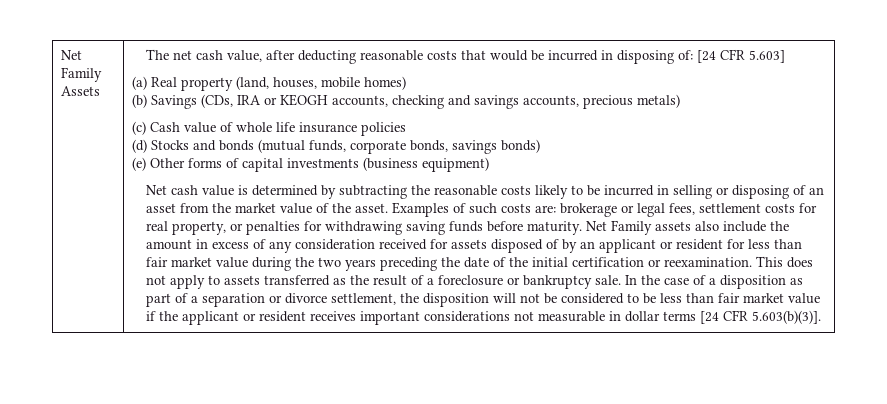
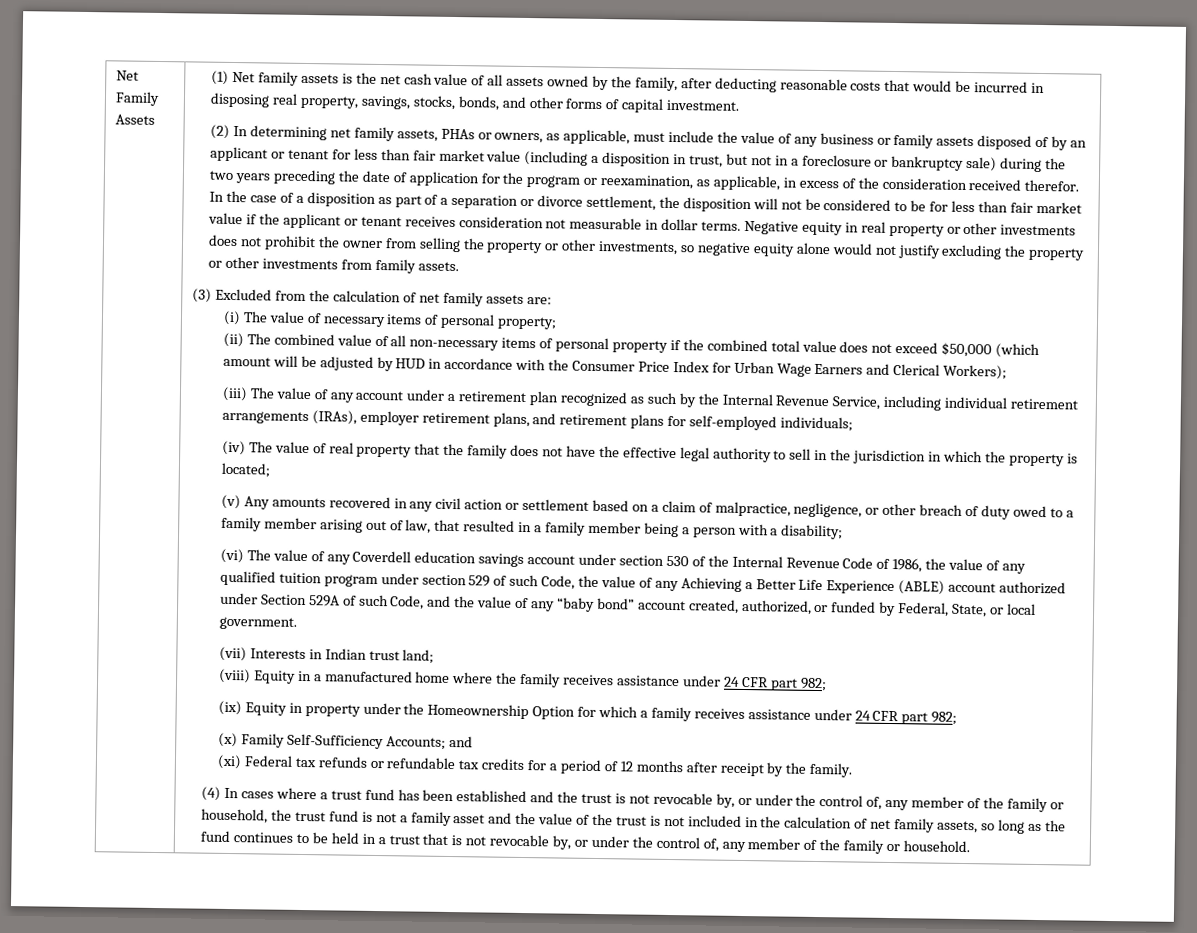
- The net cash value, after deducting reasonable costs that would be incurred in disposing of: [24 CFR 5.603]
- (a) Real property (land, houses, mobile homes)
- (b) Savings (CDs, IRA or KEOGH accounts, checking and savings accounts, precious metals)
- (c) Cash value of whole life insurance policies
- (d) Stocks and bonds (mutual funds, corporate bonds, savings bonds)
- (e) Other forms of capital investments (business equipment)
- Net cash value is determined by subtracting the reasonable costs likely to be incurred in selling or disposing of an asset from the market value of the asset. Examples of such costs are: brokerage or legal fees, settlement costs for real property, or penalties for withdrawing saving funds before maturity. Net Family assets also include the amount in excess of any consideration received for assets disposed of by an applicant or resident for less than fair market value during the two years preceding the date of the initial certification or reexamination. This does not apply to assets transferred as the result of a foreclosure or bankruptcy sale.
+ (1) Net family assets is the net cash value of all assets owned by the family, after deducting reasonable costs that would be incurred in disposing real property, savings, stocks, bonds, and other forms of capital investment.
+ (2) In determining net family assets, PHAs or owners, as applicable, must include the value of any business or family assets disposed of by an applicant or tenant for less than fair market value (including a disposition in trust, but not in a foreclosure or bankruptcy sale) during the two years preceding the date of application for the program or reexamination, as applicable, in excess of the consideration received therefor.
- In the case of a disposition as part of a separation or divorce settlement, the disposition will not be considered to be less than fair market value if the applicant or resident receives important considerations not measurable in dollar terms [24 CFR 5.603(b)(3)].
+ In the case of a disposition as part of a separation or divorce settlement, the disposition will not be considered to be for less than fair market value if the applicant or tenant receives consideration not measurable in dollar terms. Negative equity in real property or other investments does not prohibit the owner from selling the property or other investments, so negative equity alone would not justify excluding the property or other investments from family assets.
+ (3) Excluded from the calculation of net family assets are:
+ (i) The value of necessary items of personal property;
+ (ii) The combined value of all non-necessary items of personal property if the combined total value does not exceed $50,000 (which amount will be adjusted by HUD in accordance with the Consumer Price Index for Urban Wage Earners and Clerical Workers);
+ (iii) The value of any account under a retirement plan recognized as such by the Internal Revenue Service, including individual retirement arrangements (IRAs), employer retirement plans, and retirement plans for self-employed individuals;
+ (iv) The value of real property that the family does not have the effective legal authority to sell in the jurisdiction in which the property is located;
+ (v) Any amounts recovered in any civil action or settlement based on a claim of malpractice, negligence, or other breach of duty owed to a family member arising out of law, that resulted in a family member being a person with a disability;
+ (vi) The value of any Coverdell education savings account under section 530 of the Internal Revenue Code of 1986, the value of any qualified tuition program under section 529 of such Code, the value of any Achieving a Better Life Experience (ABLE) account authorized under Section 529A of such Code, and the value of any “baby bond” account created, authorized, or funded by Federal, State, or local government.
+ (vii) Interests in Indian trust land;
+ (viii) Equity in a manufactured home where the family receives assistance under 24 CFR part 982;
+ (ix) Equity in property under the Homeownership Option for which a family receives assistance under 24 CFR part 982;
+ (x) Family Self-Sufficiency Accounts; and
+ (xi) Federal tax refunds or refundable tax credits for a period of 12 months after receipt by the family.
+ (4) In cases where a trust fund has been established and the trust is not revocable by, or under the control of, any member of the family or household, the trust fund is not a family asset and the value of the trust is not included in the calculation of net family assets, so long as the fund continues to be held in a trust that is not revocable by, or under the control of, any member of the family or household.

